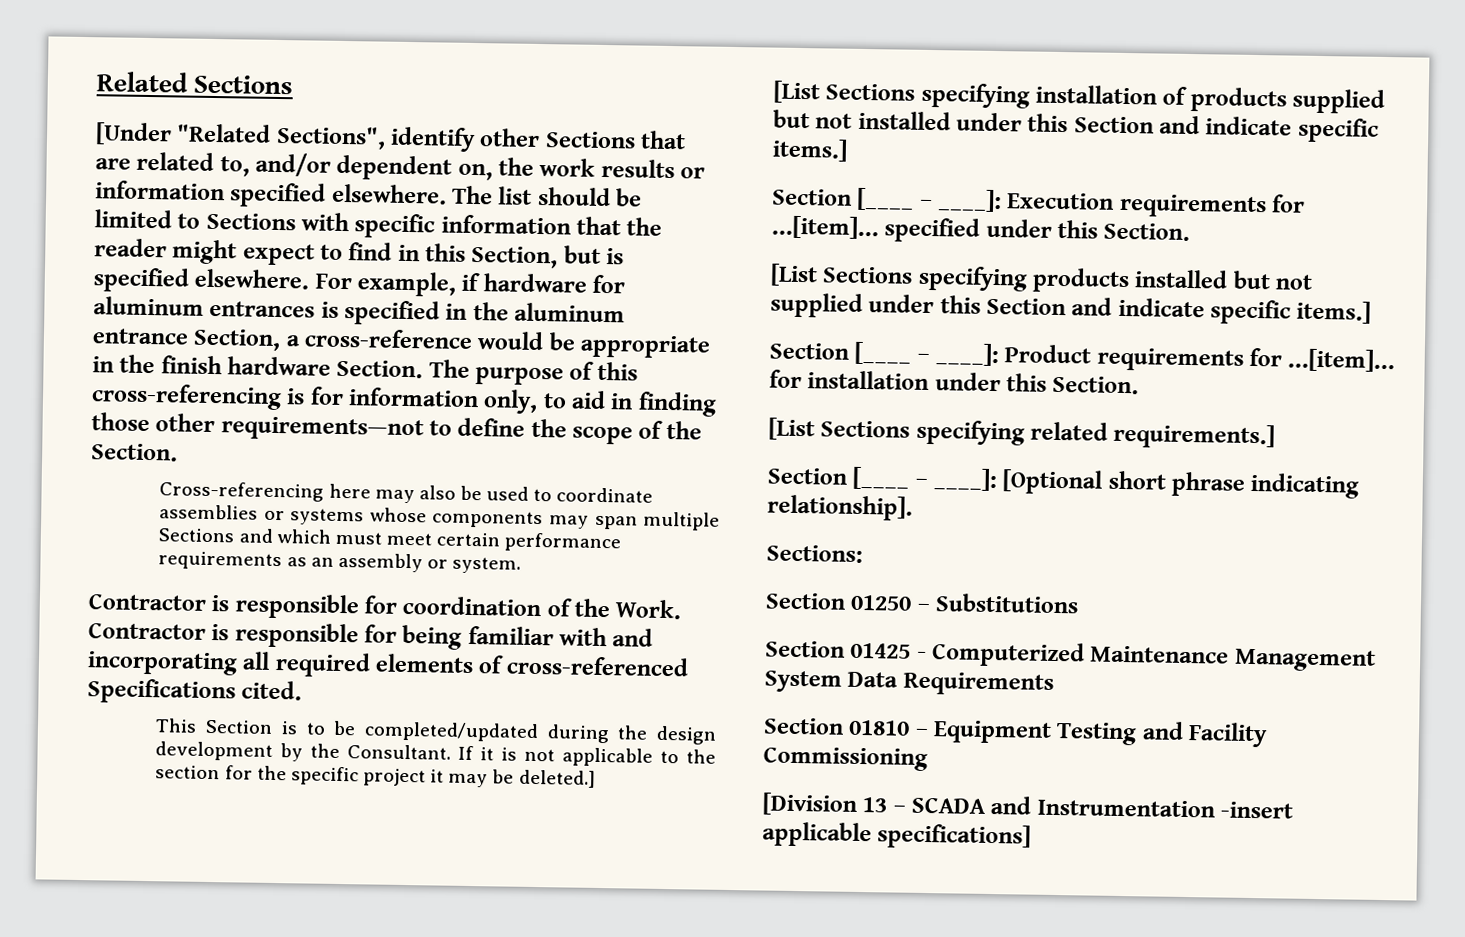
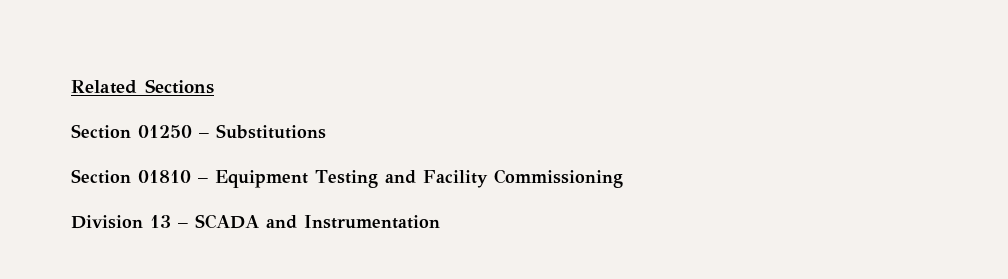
- [Under "Related Sections", identify other Sections that are related to, and/or dependent on, the work results or information specified elsewhere. The list should be limited to Sections with specific information that the reader might expect to find in this Section, but is specified elsewhere. For example, if hardware for aluminum entrances is specified in the aluminum entrance Section, a cross-reference would be appropriate in the finish hardware Section. The purpose of this cross-referencing is for information only, to aid in finding those other requirements—not to define the scope of the Section.
- Cross-referencing here may also be used to coordinate assemblies or systems whose components may span multiple Sections and which must meet certain performance requirements as an assembly or system.
- Contractor is responsible for coordination of the Work. Contractor is responsible for being familiar with and incorporating all required elements of cross-referenced Specifications cited.
- This Section is to be completed/updated during the design development by the Consultant. If it is not applicable to the section for the specific project it may be deleted.]
- [List Sections specifying installation of products supplied but not installed under this Section and indicate specific items.]
- Section [____ – ____]: Execution requirements for ...[item]... specified under this Section.
- [List Sections specifying products installed but not supplied under this Section and indicate specific items.]
- Section [____ – ____]: Product requirements for ...[item]... for installation under this Section.
- [List Sections specifying related requirements.]
- Section [____ – ____]: [Optional short phrase indicating relationship].
- Sections:
  Section 01250 – Substitutions
- Section 01425 - Computerized Maintenance Management System Data Requirements
- [Division 13 – SCADA and Instrumentation -insert applicable specifications]
+ Division 13 – SCADA and Instrumentation

